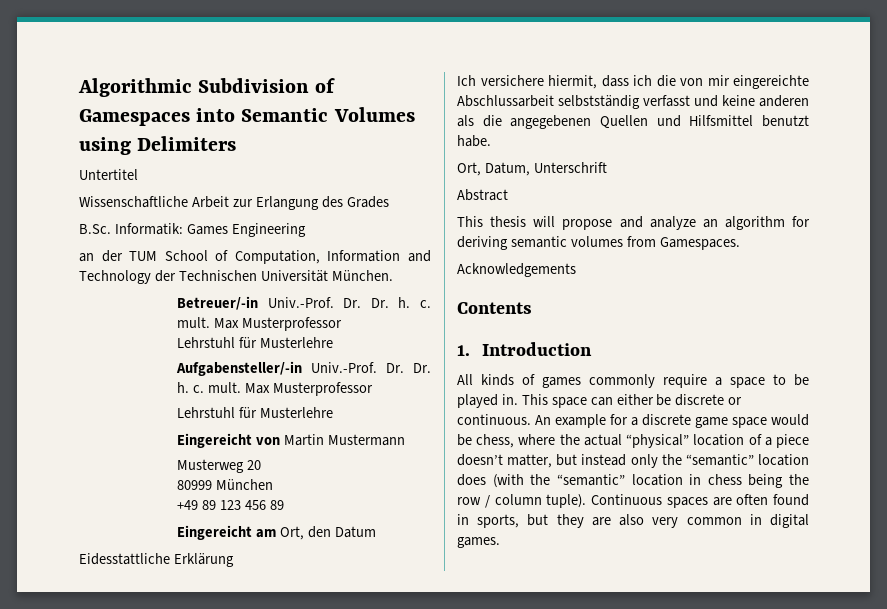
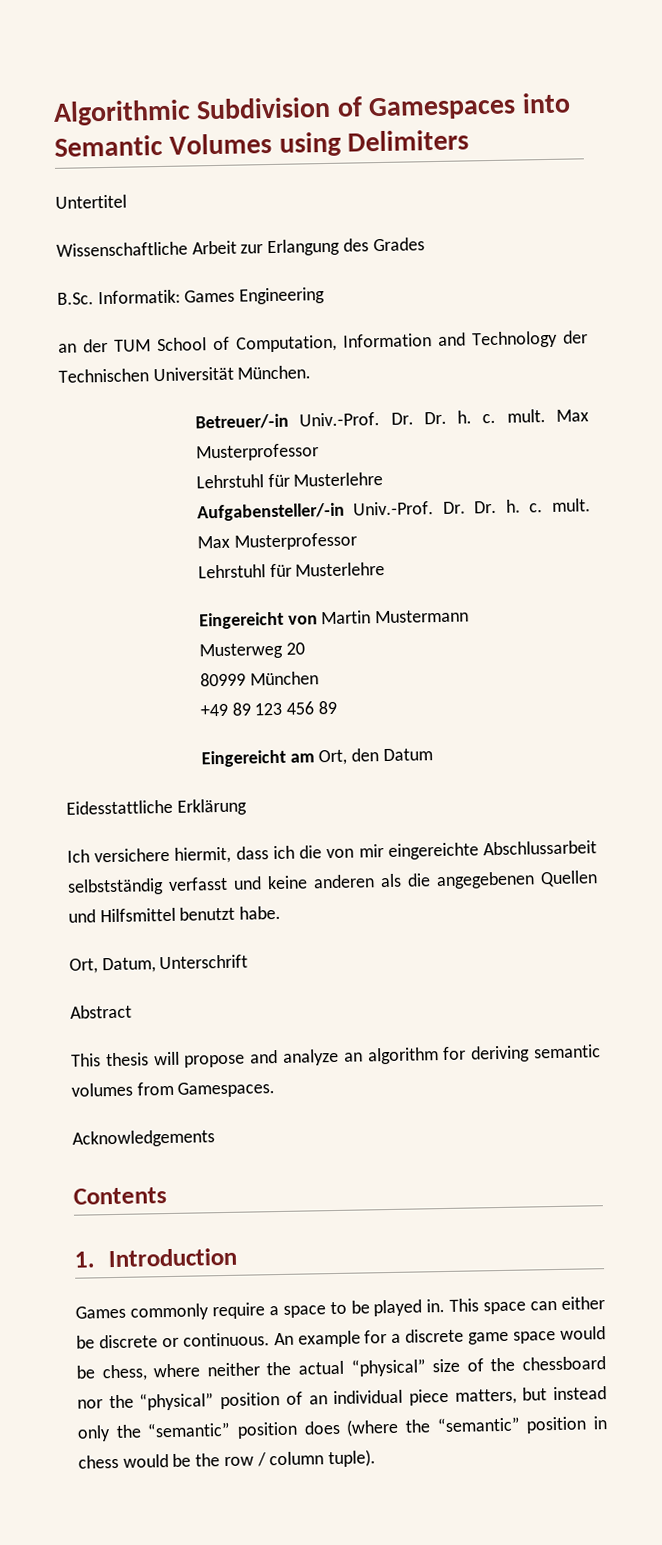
- All kinds of games commonly require a space to be played in.
+ Games commonly require a space to be played in.
- An example for a discrete game space would be chess, where the actual “physical” location of a piece doesn’t matter, but instead only the “semantic” location does (with the “semantic” location in chess being the row / column tuple). Continuous spaces are often found in sports, but they are also very common in digital games.
+ An example for a discrete game space would be chess, where neither the actual “physical” size of the chessboard nor the “physical” position of an individual piece matters, but instead only the “semantic” position does (where the “semantic” position in chess would be the row / column tuple).

